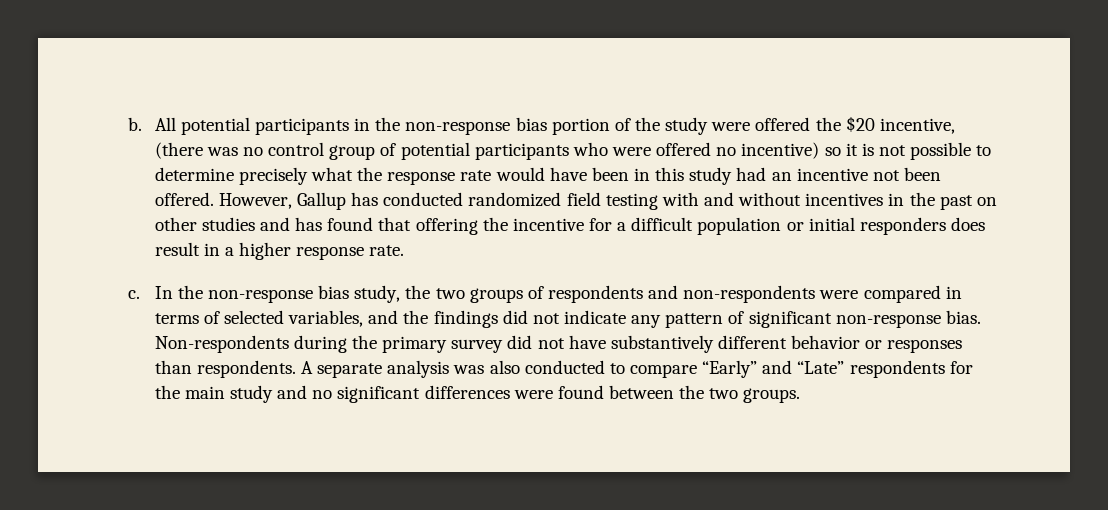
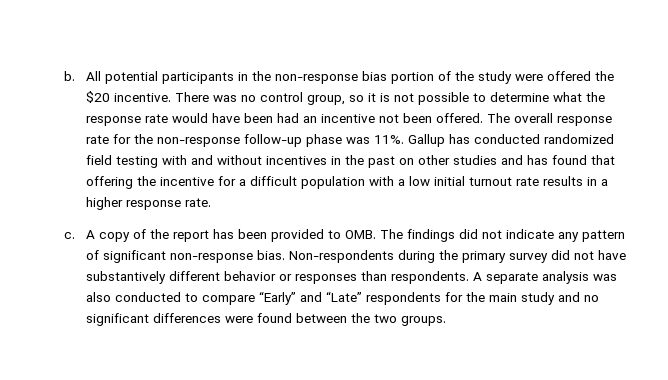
- All potential participants in the non-response bias portion of the study were offered the $20 incentive, (there was no control group of potential participants who were offered no incentive) so it is not possible to determine precisely what the response rate would have been in this study had an incentive not been offered.
+ All potential participants in the non-response bias portion of the study were offered the $20 incentive. There was no control group, so it is not possible to determine what the response rate would have been had an incentive not been offered.
- However, Gallup has conducted randomized field testing with and without incentives in the past on other studies and has found that offering the incentive for a difficult population or initial responders does result in a higher response rate.
+ The overall response rate for the non-response follow-up phase was 11%. Gallup has conducted randomized field testing with and without incentives in the past on other studies and has found that offering the incentive for a difficult population with a low initial turnout rate results in a higher response rate.
- In the non-response bias study, the two groups of respondents and non-respondents were compared in terms of selected variables, and the findings did not indicate any pattern of significant non-response bias.
+ A copy of the report has been provided to OMB. The findings did not indicate any pattern of significant non-response bias.

